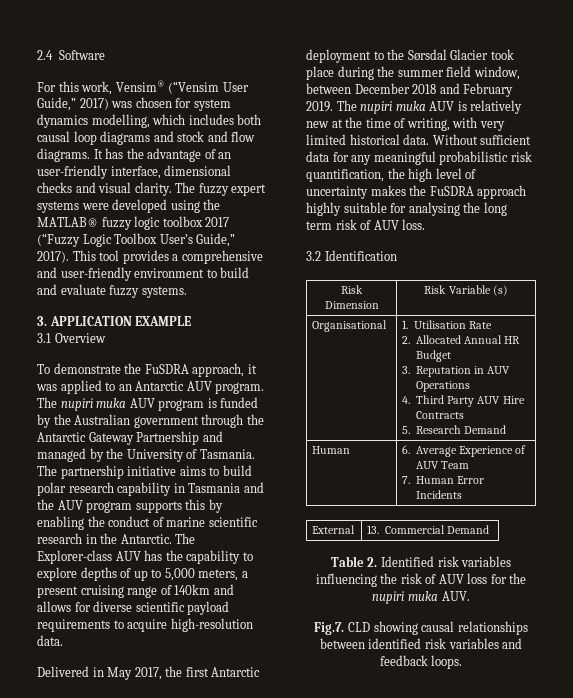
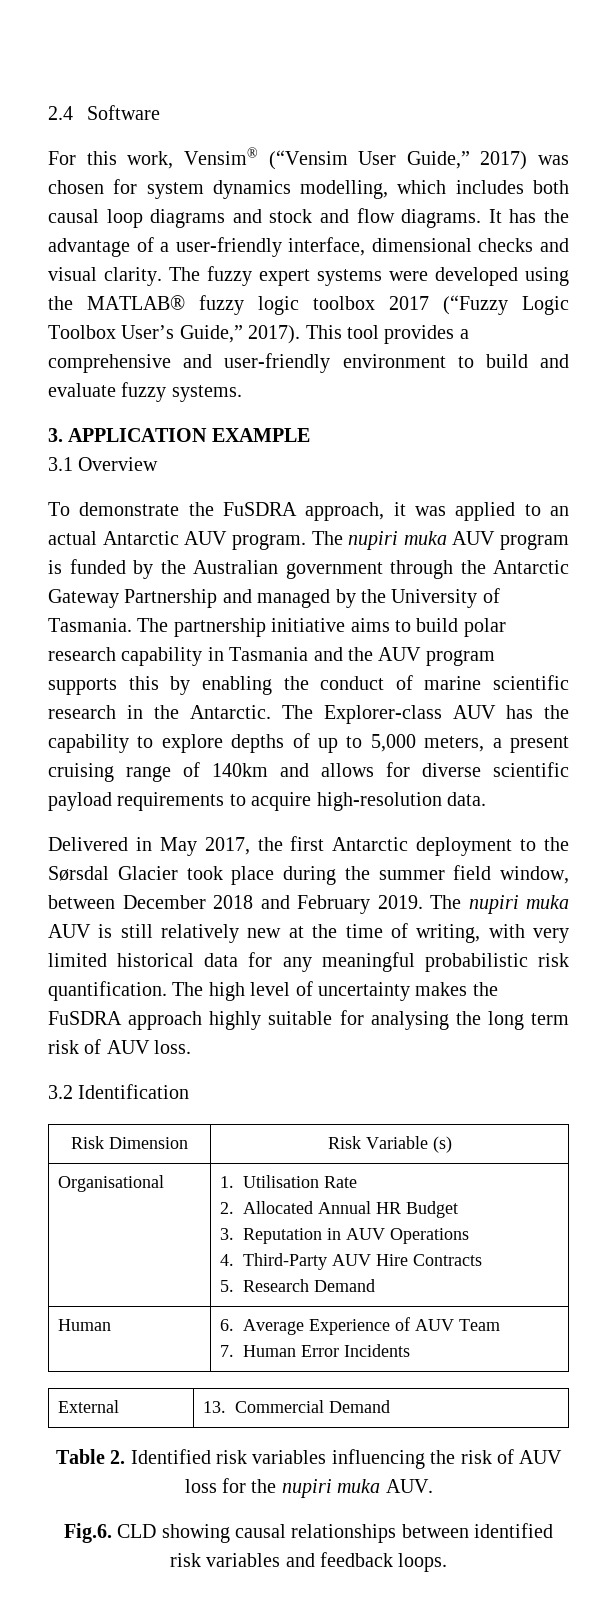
- It has the advantage of an user-friendly interface, dimensional checks and visual clarity.
+ It has the advantage of a user-friendly interface, dimensional checks and visual clarity.
- To demonstrate the FuSDRA approach, it was applied to an Antarctic AUV program.
+ To demonstrate the FuSDRA approach, it was applied to an actual Antarctic AUV program.
- The nupiri muka AUV is relatively new at the time of writing, with very limited historical data. Without sufficient data for any meaningful probabilistic risk quantification, the high level of uncertainty makes the FuSDRA approach highly suitable for analysing the long term risk of AUV loss.
+ The nupiri muka AUV is still relatively new at the time of writing, with very limited historical data for any meaningful probabilistic risk quantification. The high level of uncertainty makes the FuSDRA approach highly suitable for analysing the long term risk of AUV loss.
  Organisational | 1. Utilisation Rate
  2. Allocated Annual HR Budget
  3. Reputation in AUV Operations
- 4. Third Party AUV Hire Contracts
+ 4. Third-Party AUV Hire Contracts
- Fig.7. CLD showing causal relationships between identified risk variables and feedback loops.
+ Fig.6. CLD showing causal relationships between identified risk variables and feedback loops.

